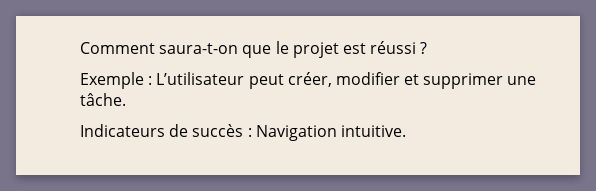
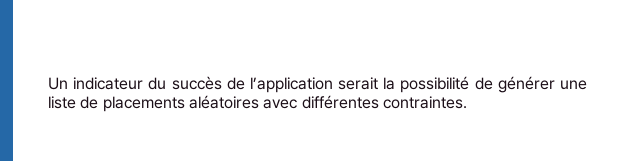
- Comment saura-t-on que le projet est réussi ?
- Exemple : L’utilisateur peut créer, modifier et supprimer une tâche.
- Indicateurs de succès : Navigation intuitive.
+ Un indicateur du succès de l’application serait la possibilité de générer une liste de placements aléatoires avec différentes contraintes.

